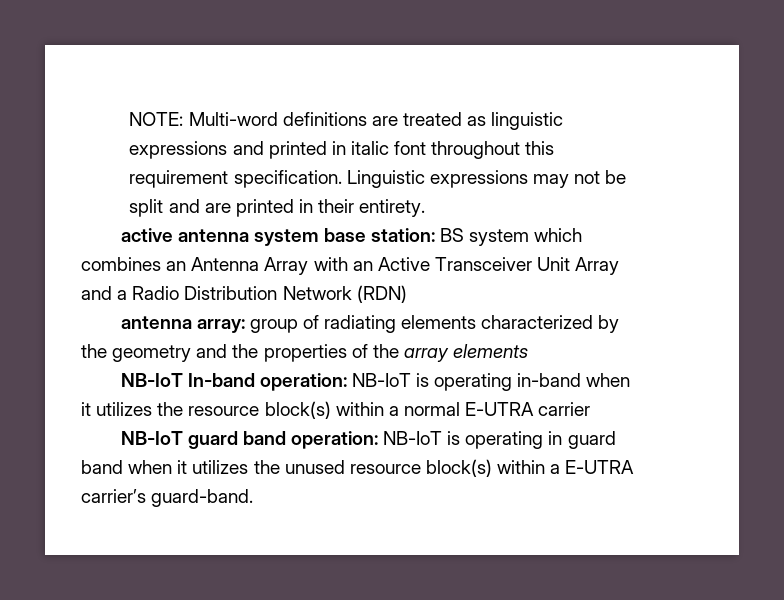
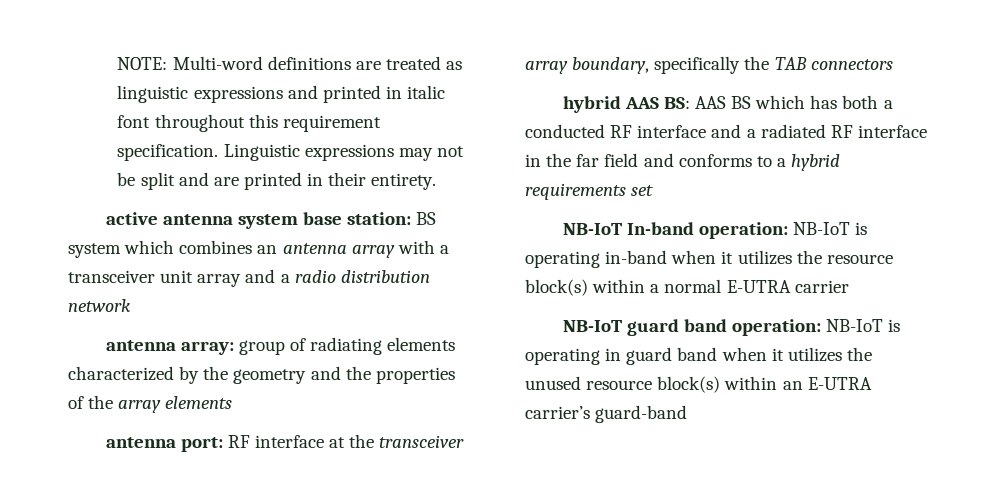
- active antenna system base station: BS system which combines an Antenna Array with an Active Transceiver Unit Array and a Radio Distribution Network (RDN)
+ active antenna system base station: BS system which combines an antenna array with a transceiver unit array and a radio distribution network
+ antenna port: RF interface at the transceiver array boundary, specifically the TAB connectors
+ hybrid AAS BS: AAS BS which has both a conducted RF interface and a radiated RF interface in the far field and conforms to a hybrid requirements set
- NB-IoT guard band operation: NB-IoT is operating in guard band when it utilizes the unused resource block(s) within a E-UTRA carrier’s guard-band.
+ NB-IoT guard band operation: NB-IoT is operating in guard band when it utilizes the unused resource block(s) within an E-UTRA carrier’s guard-band

